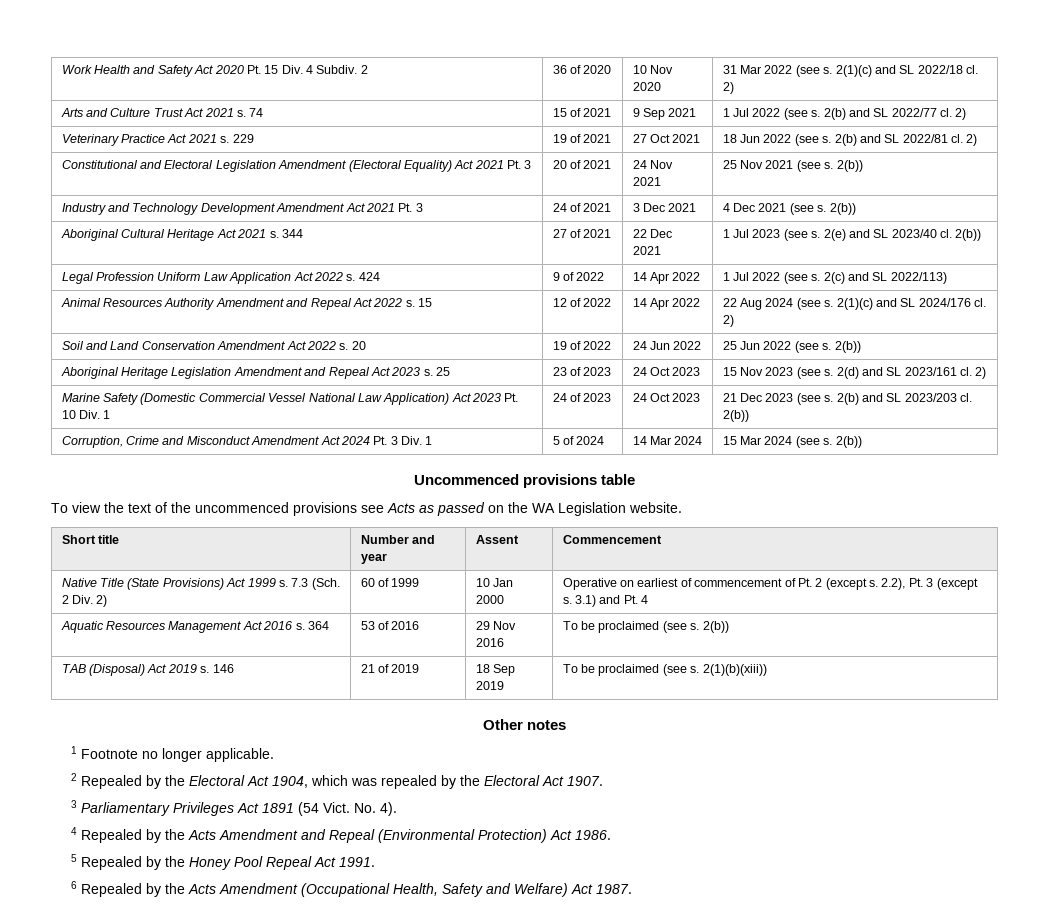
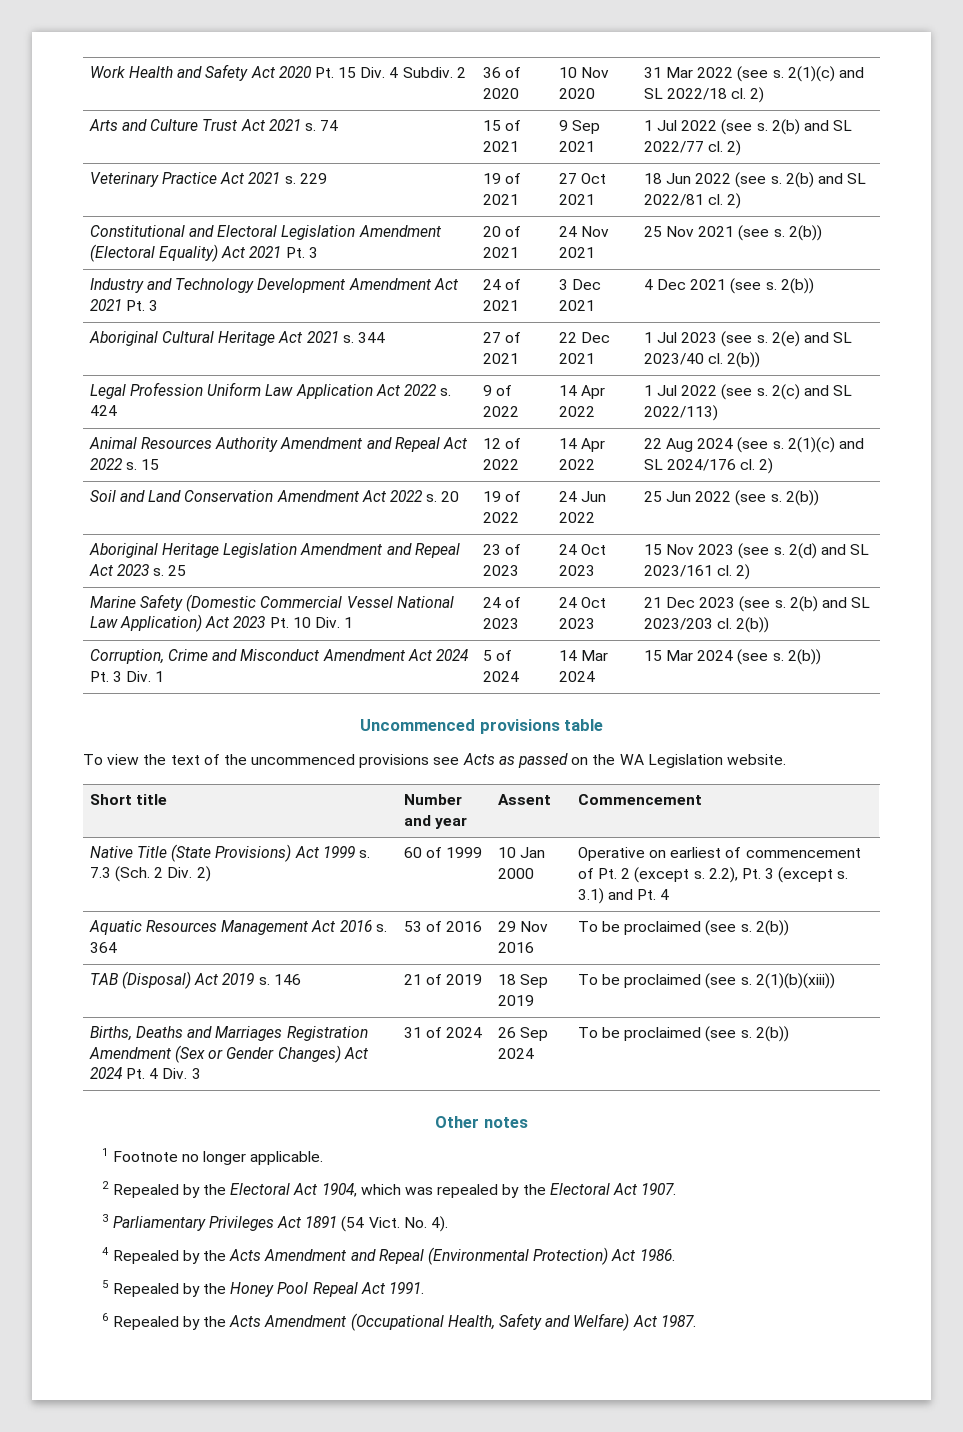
+ Births, Deaths and Marriages Registration Amendment (Sex or Gender Changes) Act 2024 Pt. 4 Div. 3 | 31 of 2024 | 26 Sep 2024 | To be proclaimed (see s. 2(b))

